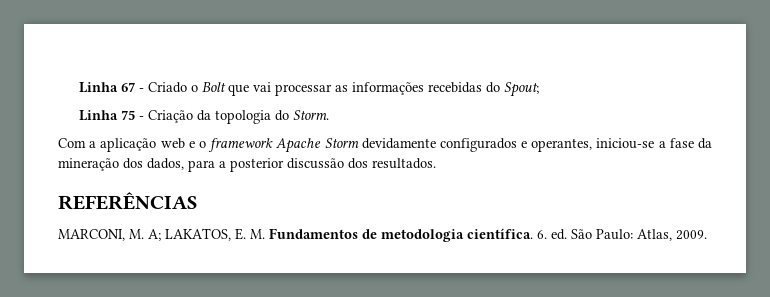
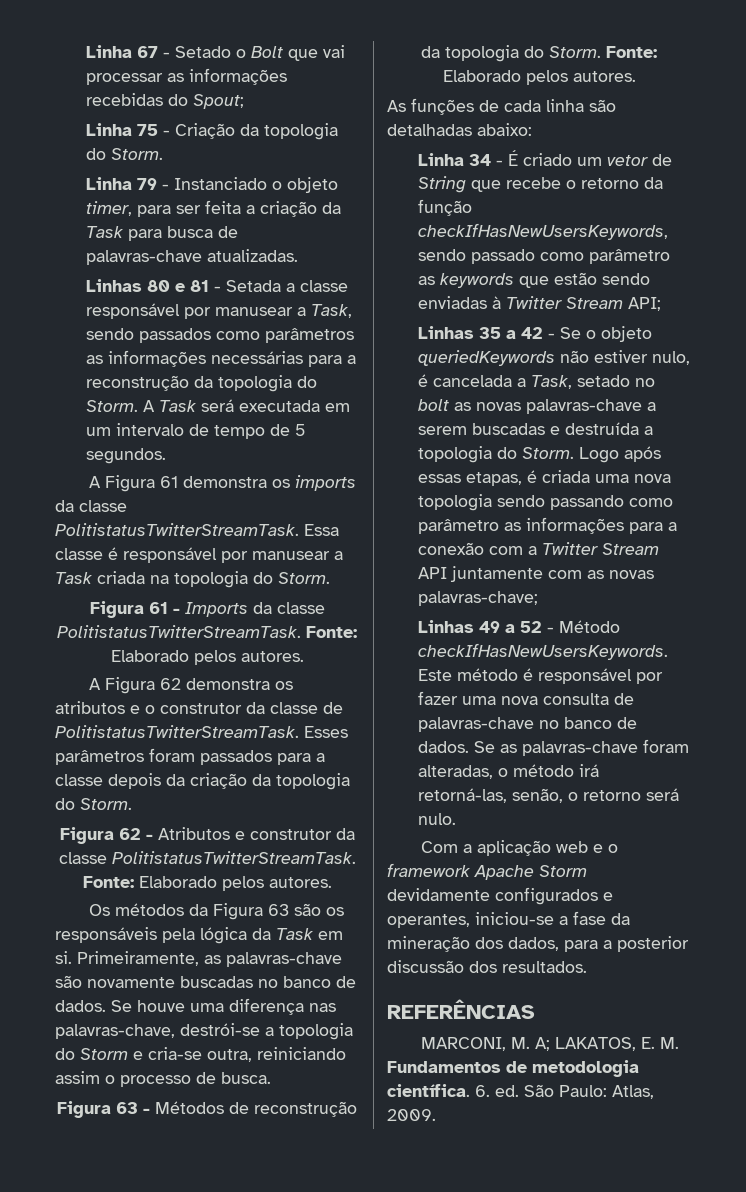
- Linha 67 - Criado o Bolt que vai processar as informações recebidas do Spout;
+ Linha 67 - Setado o Bolt que vai processar as informações recebidas do Spout;
+ Linha 79 - Instanciado o objeto timer, para ser feita a criação da Task para busca de palavras-chave atualizadas.
+ Linhas 80 e 81 - Setada a classe responsável por manusear a Task, sendo passados como parâmetros as informações necessárias para a reconstrução da topologia do Storm. A Task será executada em um intervalo de tempo de 5 segundos.
+ A Figura 61 demonstra os imports da classe PolitistatusTwitterStreamTask. Essa classe é responsável por manusear a Task criada na topologia do Storm.
+ Figura 61 - Imports da classe PolitistatusTwitterStreamTask. Fonte: Elaborado pelos autores.
+ A Figura 62 demonstra os atributos e o construtor da classe de PolitistatusTwitterStreamTask. Esses parâmetros foram passados para a classe depois da criação da topologia do Storm.
+ Figura 62 - Atributos e construtor da classe PolitistatusTwitterStreamTask. Fonte: Elaborado pelos autores.
+ Os métodos da Figura 63 são os responsáveis pela lógica da Task em si. Primeiramente, as palavras-chave são novamente buscadas no banco de dados. Se houve uma diferença nas palavras-chave, destrói-se a topologia do Storm e cria-se outra, reiniciando assim o processo de busca.
+ Figura 63 - Métodos de reconstrução da topologia do Storm. Fonte: Elaborado pelos autores.
+ As funções de cada linha são detalhadas abaixo:
+ Linha 34 - É criado um vetor de String que recebe o retorno da função checkIfHasNewUsersKeywords, sendo passado como parâmetro as keywords que estão sendo enviadas à Twitter Stream API;
+ Linhas 35 a 42 - Se o objeto queriedKeywords não estiver nulo, é cancelada a Task, setado no bolt as novas palavras-chave a serem buscadas e destruída a topologia do Storm. Logo após essas etapas, é criada uma nova topologia sendo passando como parâmetro as informações para a conexão com a Twitter Stream API juntamente com as novas palavras-chave;
+ Linhas 49 a 52 - Método checkIfHasNewUsersKeywords. Este método é responsável por fazer uma nova consulta de palavras-chave no banco de dados. Se as palavras-chave foram alteradas, o método irá retorná-las, senão, o retorno será nulo.

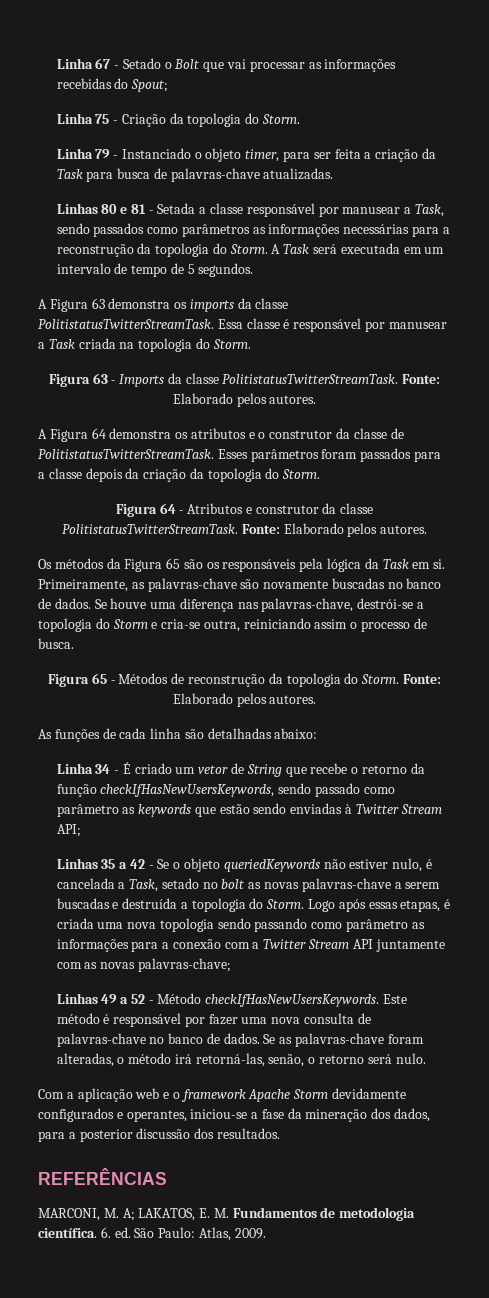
- A Figura 61 demonstra os imports da classe PolitistatusTwitterStreamTask.
+ A Figura 63 demonstra os imports da classe PolitistatusTwitterStreamTask.
- Figura 61 - Imports da classe PolitistatusTwitterStreamTask.
+ Figura 63 - Imports da classe PolitistatusTwitterStreamTask.
- A Figura 62 demonstra os atributos e o construtor da classe de PolitistatusTwitterStreamTask.
+ A Figura 64 demonstra os atributos e o construtor da classe de PolitistatusTwitterStreamTask.
- Figura 62 - Atributos e construtor da classe PolitistatusTwitterStreamTask.
+ Figura 64 - Atributos e construtor da classe PolitistatusTwitterStreamTask.
- Os métodos da Figura 63 são os responsáveis pela lógica da Task em si.
+ Os métodos da Figura 65 são os responsáveis pela lógica da Task em si.
- Figura 63 - Métodos de reconstrução da topologia do Storm.
+ Figura 65 - Métodos de reconstrução da topologia do Storm.

